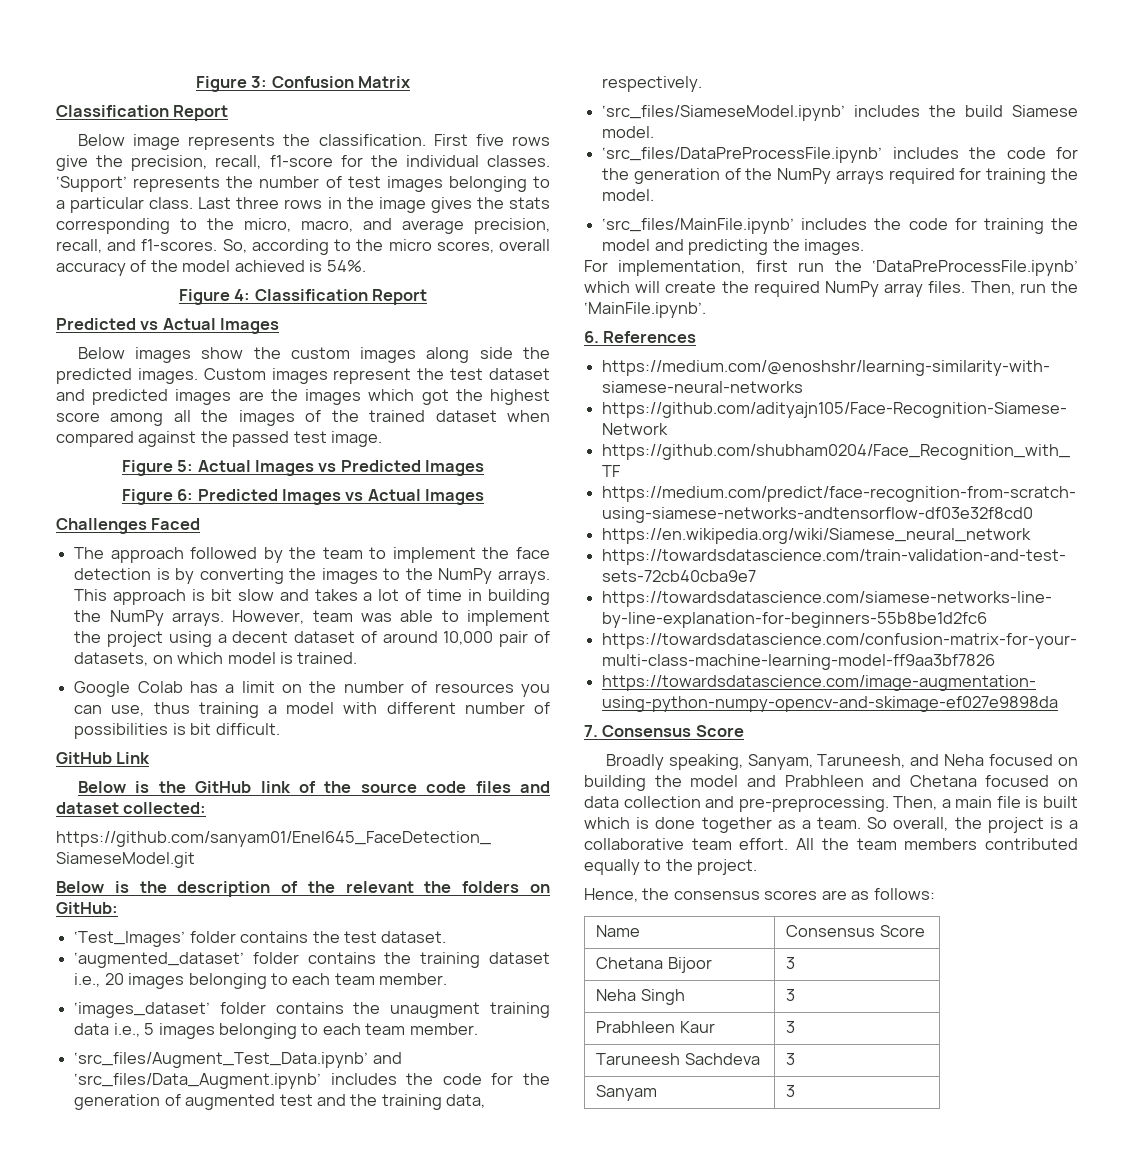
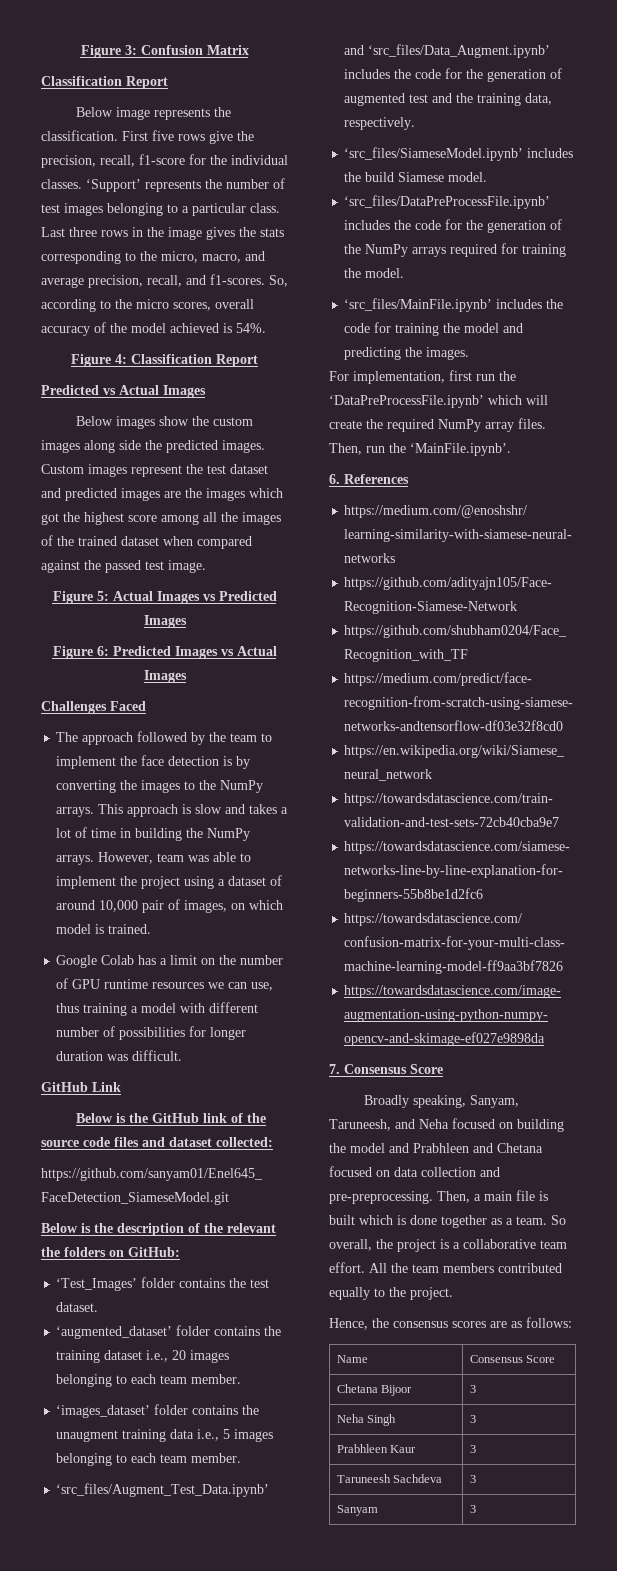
- This approach is bit slow and takes a lot of time in building the NumPy arrays.
+ This approach is slow and takes a lot of time in building the NumPy arrays.
- However, team was able to implement the project using a decent dataset of around 10,000 pair of datasets, on which model is trained.
+ However, team was able to implement the project using a dataset of around 10,000 pair of images, on which model is trained.
- Google Colab has a limit on the number of resources you can use, thus training a model with different number of possibilities is bit difficult.
+ Google Colab has a limit on the number of GPU runtime resources we can use, thus training a model with different number of possibilities for longer duration was difficult.

